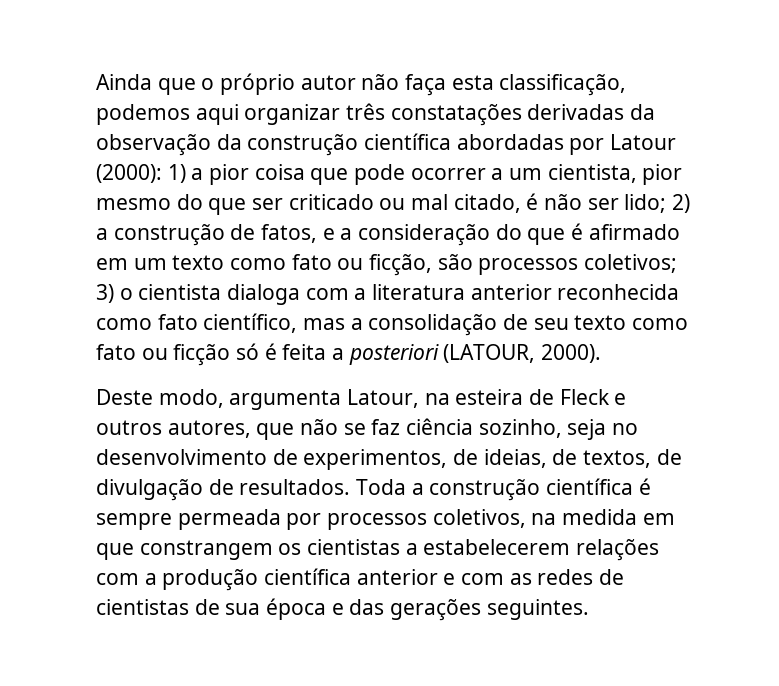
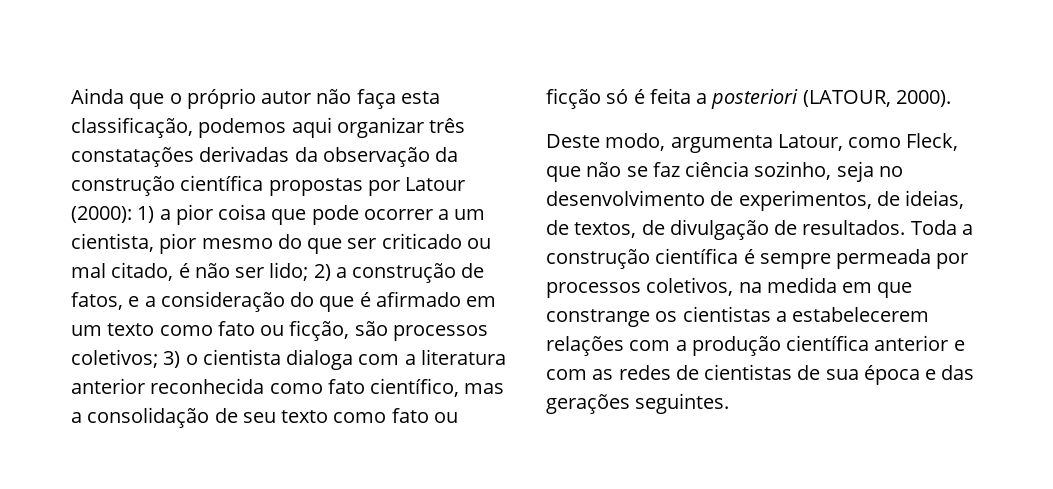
- Ainda que o próprio autor não faça esta classificação, podemos aqui organizar três constatações derivadas da observação da construção científica abordadas por Latour (2000):
+ Ainda que o próprio autor não faça esta classificação, podemos aqui organizar três constatações derivadas da observação da construção científica propostas por Latour (2000):
- Deste modo, argumenta Latour, na esteira de Fleck e outros autores, que não se faz ciência sozinho, seja no desenvolvimento de experimentos, de ideias, de textos, de divulgação de resultados.
+ Deste modo, argumenta Latour, como Fleck, que não se faz ciência sozinho, seja no desenvolvimento de experimentos, de ideias, de textos, de divulgação de resultados.
- Toda a construção científica é sempre permeada por processos coletivos, na medida em que constrangem os cientistas a estabelecerem relações com a produção científica anterior e com as redes de cientistas de sua época e das gerações seguintes.
+ Toda a construção científica é sempre permeada por processos coletivos, na medida em que constrange os cientistas a estabelecerem relações com a produção científica anterior e com as redes de cientistas de sua época e das gerações seguintes.

